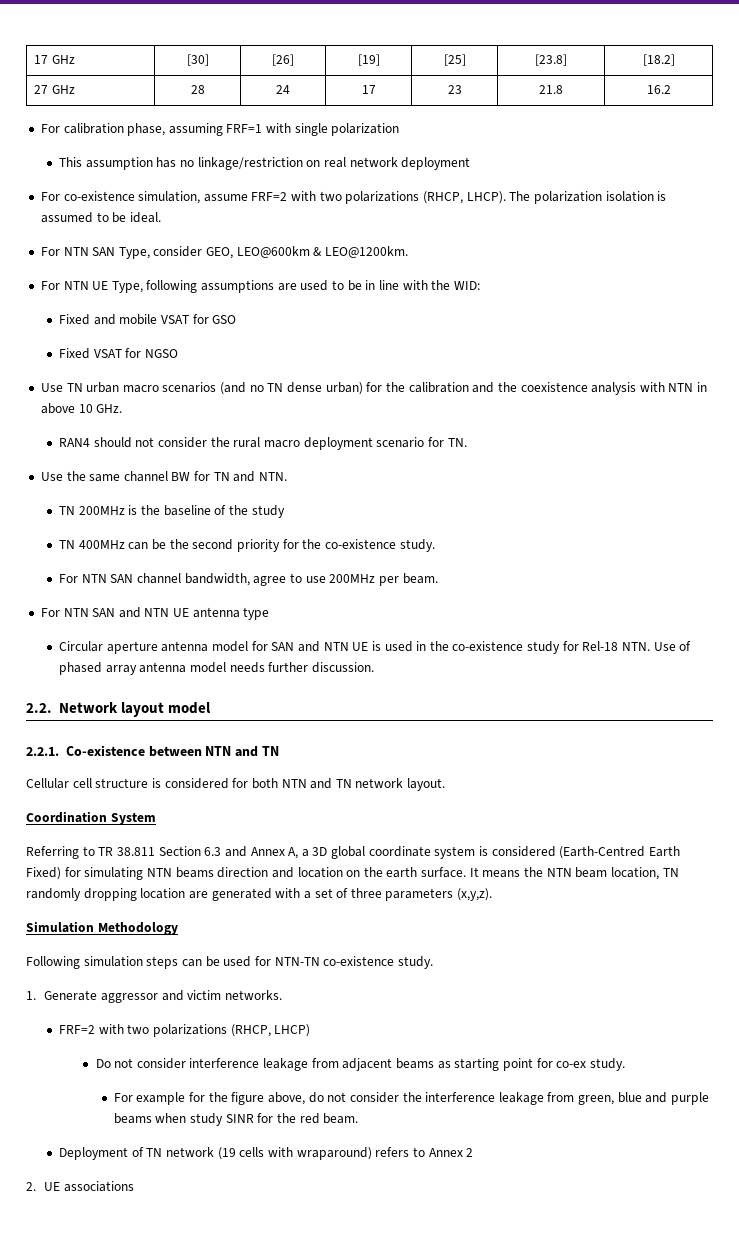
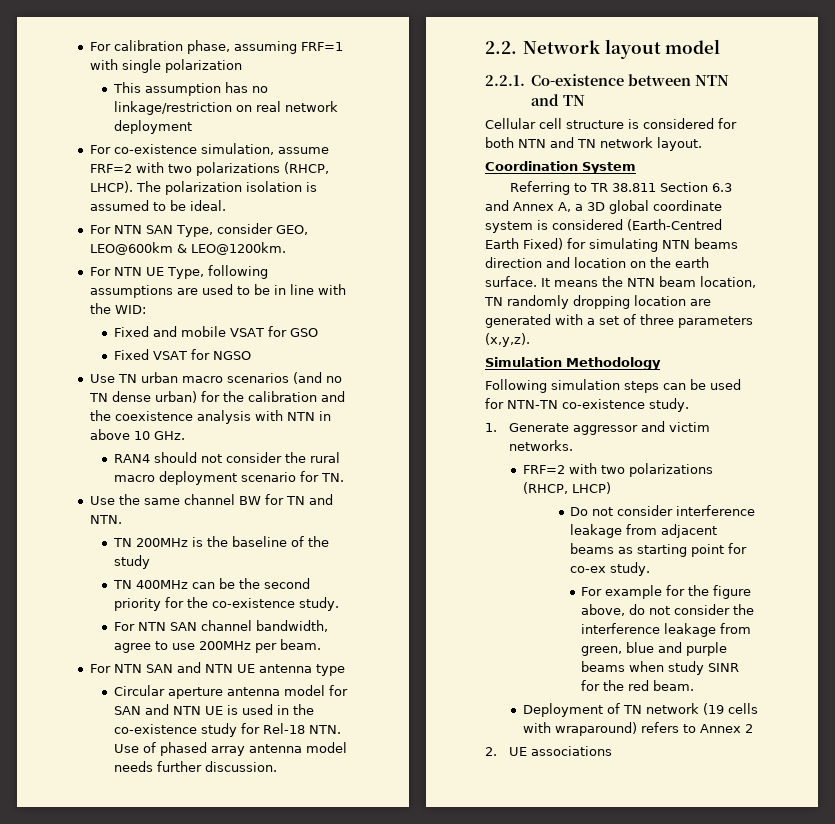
- 17 GHz | [30] | [26] | [19] | [25] | [23.8] | [18.2]
- 27 GHz | 28 | 24 | 17 | 23 | 21.8 | 16.2

